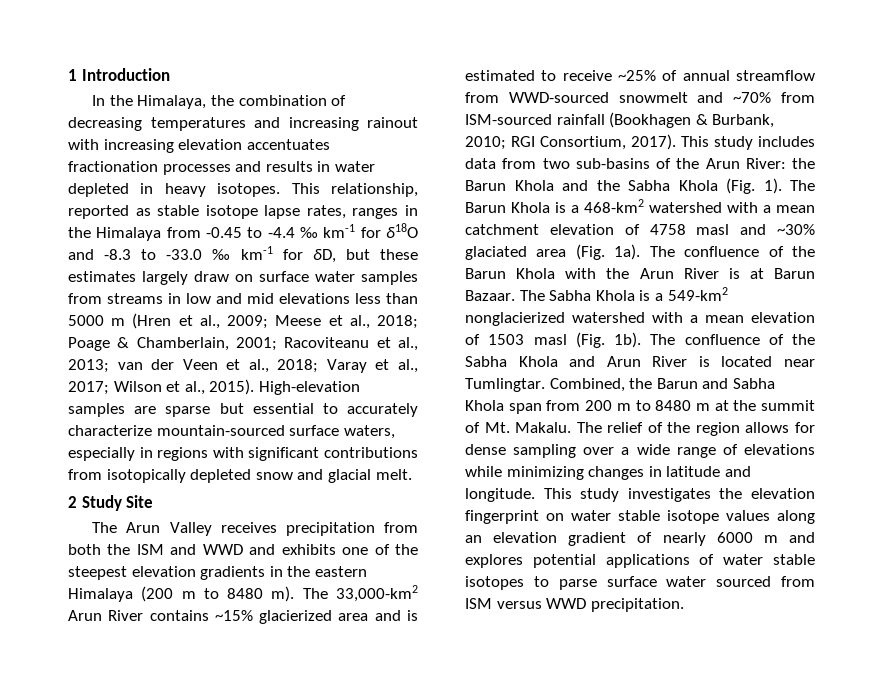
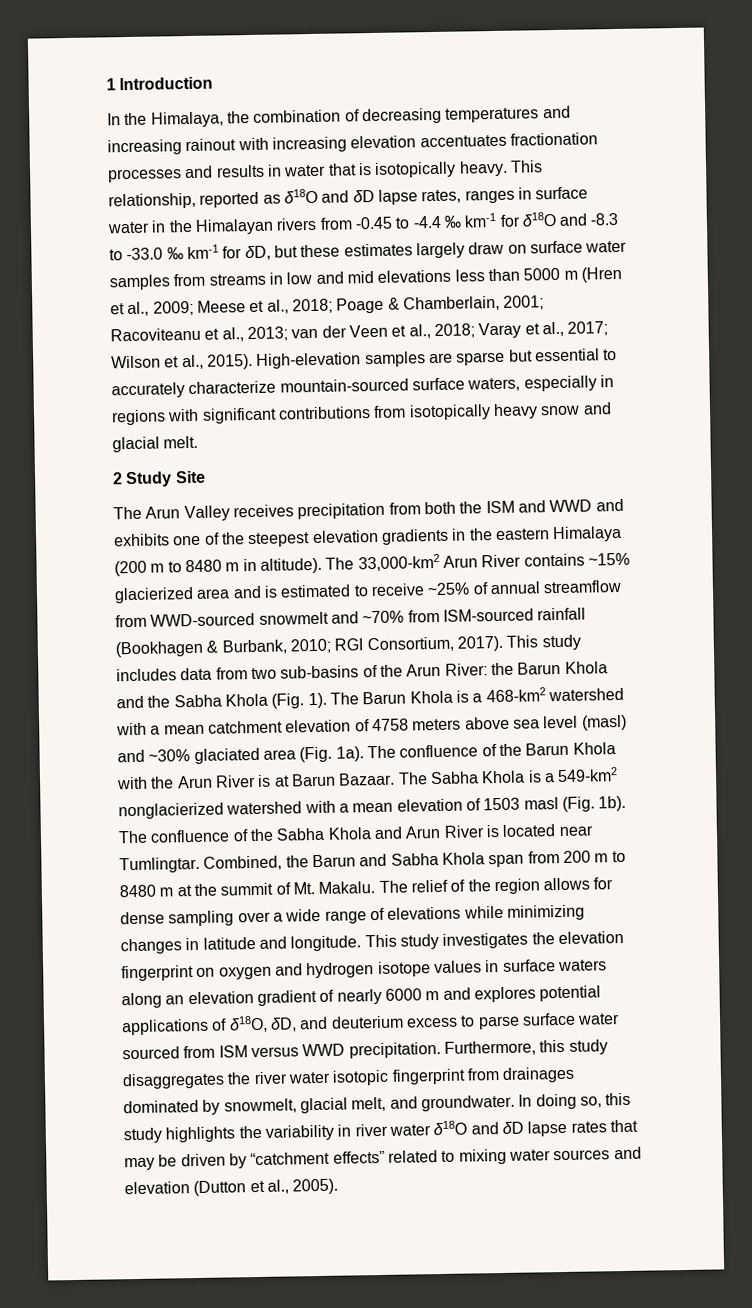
- In the Himalaya, the combination of decreasing temperatures and increasing rainout with increasing elevation accentuates fractionation processes and results in water depleted in heavy isotopes.
+ In the Himalaya, the combination of decreasing temperatures and increasing rainout with increasing elevation accentuates fractionation processes and results in water that is isotopically heavy.
- This relationship, reported as stable isotope lapse rates, ranges in the Himalaya from -0.45 to -4.4 ‰ km-1 for δ18O and -8.3 to -33.0 ‰ km-1 for δD, but these estimates largely draw on surface water samples from streams in low and mid elevations less than 5000 m (Hren et al., 2009;
+ This relationship, reported as δ18O and δD lapse rates, ranges in surface water in the Himalayan rivers from -0.45 to -4.4 ‰ km-1 for δ18O and -8.3 to -33.0 ‰ km-1 for δD, but these estimates largely draw on surface water samples from streams in low and mid elevations less than 5000 m (Hren et al., 2009;
- High-elevation samples are sparse but essential to accurately characterize mountain-sourced surface waters, especially in regions with significant contributions from isotopically depleted snow and glacial melt.
+ High-elevation samples are sparse but essential to accurately characterize mountain-sourced surface waters, especially in regions with significant contributions from isotopically heavy snow and glacial melt.
- The Arun Valley receives precipitation from both the ISM and WWD and exhibits one of the steepest elevation gradients in the eastern Himalaya (200 m to 8480 m).
+ The Arun Valley receives precipitation from both the ISM and WWD and exhibits one of the steepest elevation gradients in the eastern Himalaya (200 m to 8480 m in altitude).
- The Barun Khola is a 468-km2 watershed with a mean catchment elevation of 4758 masl and ~30% glaciated area (Fig. 1a).
+ The Barun Khola is a 468-km2 watershed with a mean catchment elevation of 4758 meters above sea level (masl) and ~30% glaciated area (Fig. 1a).
- This study investigates the elevation fingerprint on water stable isotope values along an elevation gradient of nearly 6000 m and explores potential applications of water stable isotopes to parse surface water sourced from ISM versus WWD precipitation.
+ This study investigates the elevation fingerprint on oxygen and hydrogen isotope values in surface waters along an elevation gradient of nearly 6000 m and explores potential applications of δ18O, δD, and deuterium excess to parse surface water sourced from ISM versus WWD precipitation.
+ Furthermore, this study disaggregates the river water isotopic fingerprint from drainages dominated by snowmelt, glacial melt, and groundwater. In doing so, this study highlights the variability in river water δ18O and δD lapse rates that may be driven by “catchment effects” related to mixing water sources and elevation (Dutton et al., 2005).

